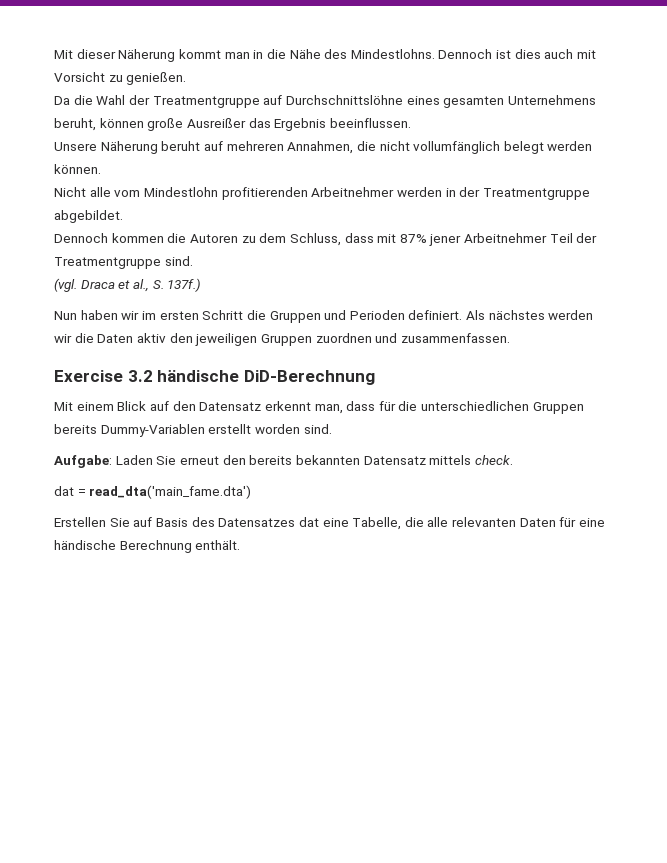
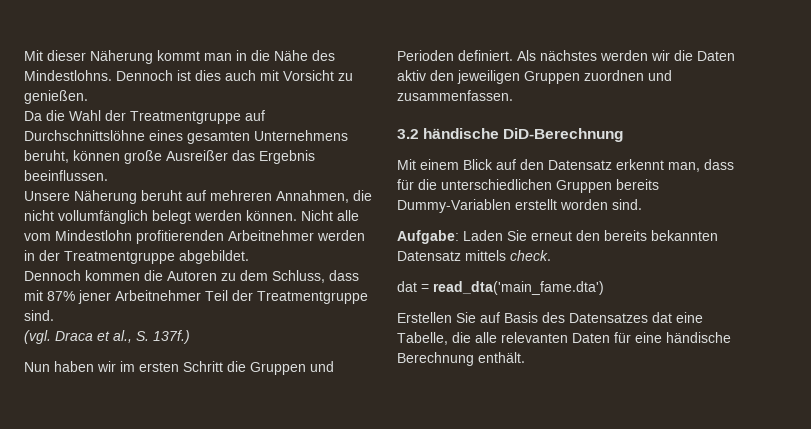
- Unsere Näherung beruht auf mehreren Annahmen, die nicht vollumfänglich belegt werden können.
- Nicht alle vom Mindestlohn profitierenden Arbeitnehmer werden in der Treatmentgruppe abgebildet.
+ Unsere Näherung beruht auf mehreren Annahmen, die nicht vollumfänglich belegt werden können. Nicht alle vom Mindestlohn profitierenden Arbeitnehmer werden in der Treatmentgruppe abgebildet.
- Exercise 3.2 händische DiD-Berechnung
+ 3.2 händische DiD-Berechnung

